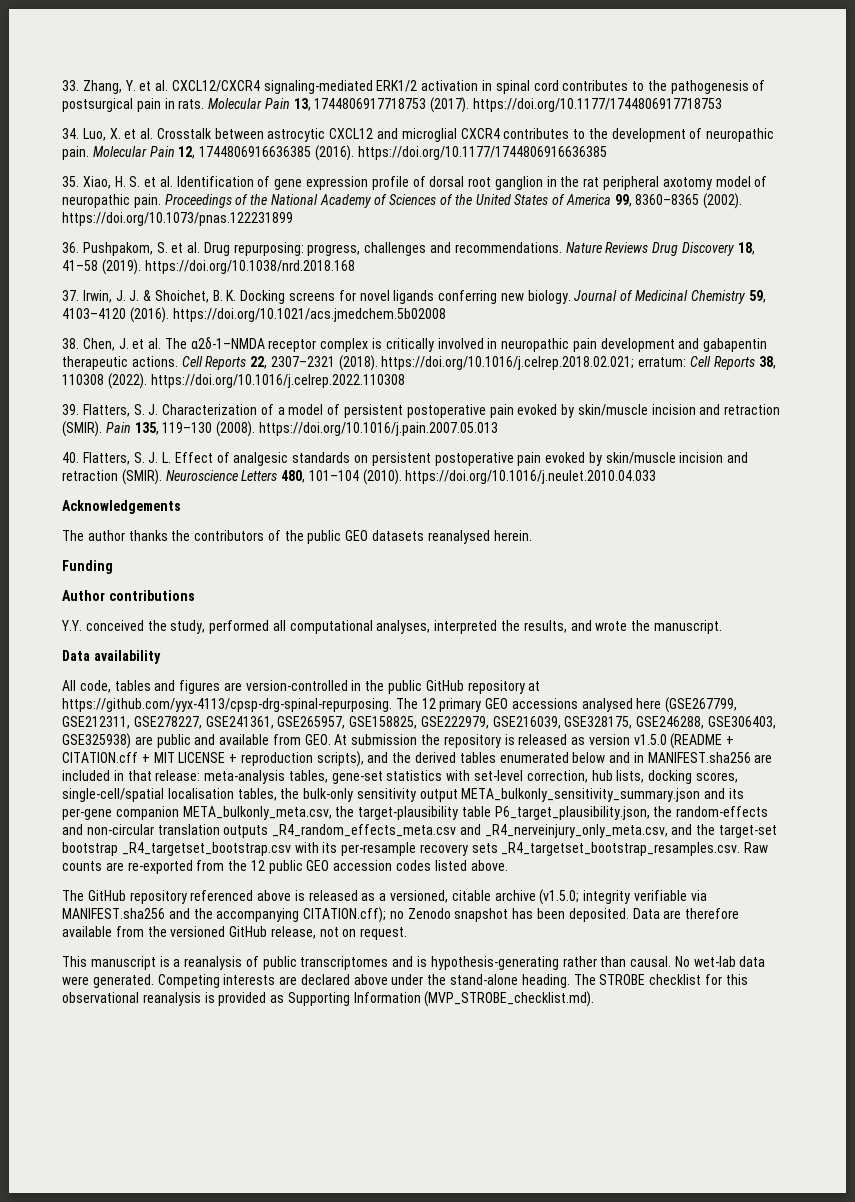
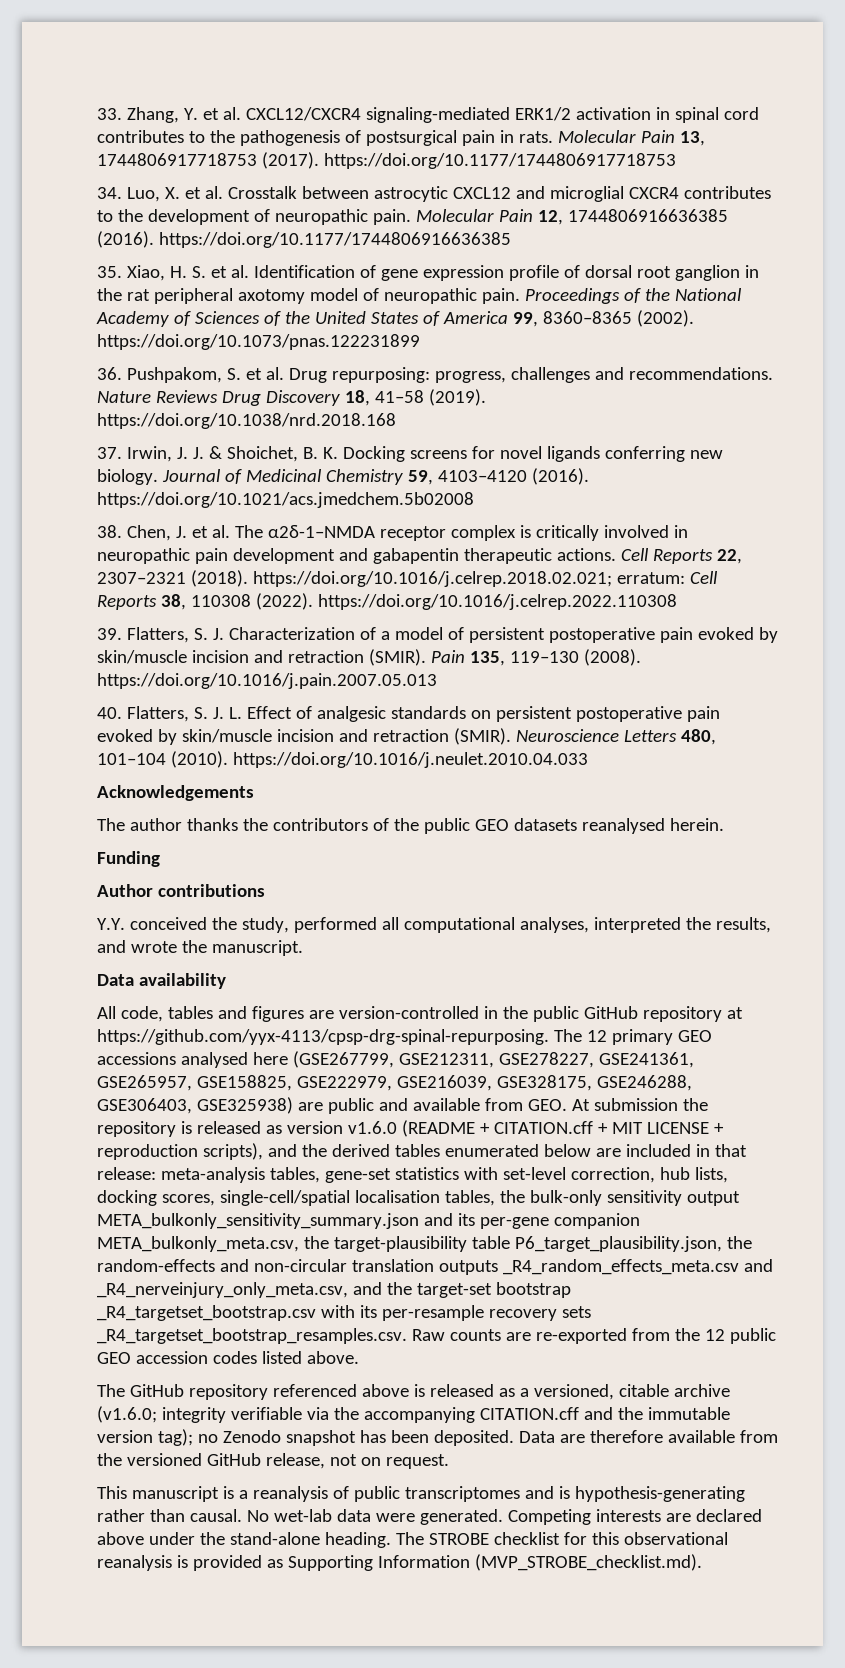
- All code, tables and figures are version-controlled in the public GitHub repository at https://github.com/yyx-4113/cpsp-drg-spinal-repurposing. The 12 primary GEO accessions analysed here (GSE267799, GSE212311, GSE278227, GSE241361, GSE265957, GSE158825, GSE222979, GSE216039, GSE328175, GSE246288, GSE306403, GSE325938) are public and available from GEO. At submission the repository is released as version v1.5.0 (README + CITATION.cff + MIT LICENSE + reproduction scripts), and the derived tables enumerated below and in MANIFEST.sha256 are included in that release:
+ All code, tables and figures are version-controlled in the public GitHub repository at https://github.com/yyx-4113/cpsp-drg-spinal-repurposing. The 12 primary GEO accessions analysed here (GSE267799, GSE212311, GSE278227, GSE241361, GSE265957, GSE158825, GSE222979, GSE216039, GSE328175, GSE246288, GSE306403, GSE325938) are public and available from GEO. At submission the repository is released as version v1.6.0 (README + CITATION.cff + MIT LICENSE + reproduction scripts), and the derived tables enumerated below are included in that release:
- The GitHub repository referenced above is released as a versioned, citable archive (v1.5.0; integrity verifiable via MANIFEST.sha256 and the accompanying CITATION.cff); no Zenodo snapshot has been deposited.
+ The GitHub repository referenced above is released as a versioned, citable archive (v1.6.0; integrity verifiable via the accompanying CITATION.cff and the immutable version tag); no Zenodo snapshot has been deposited.

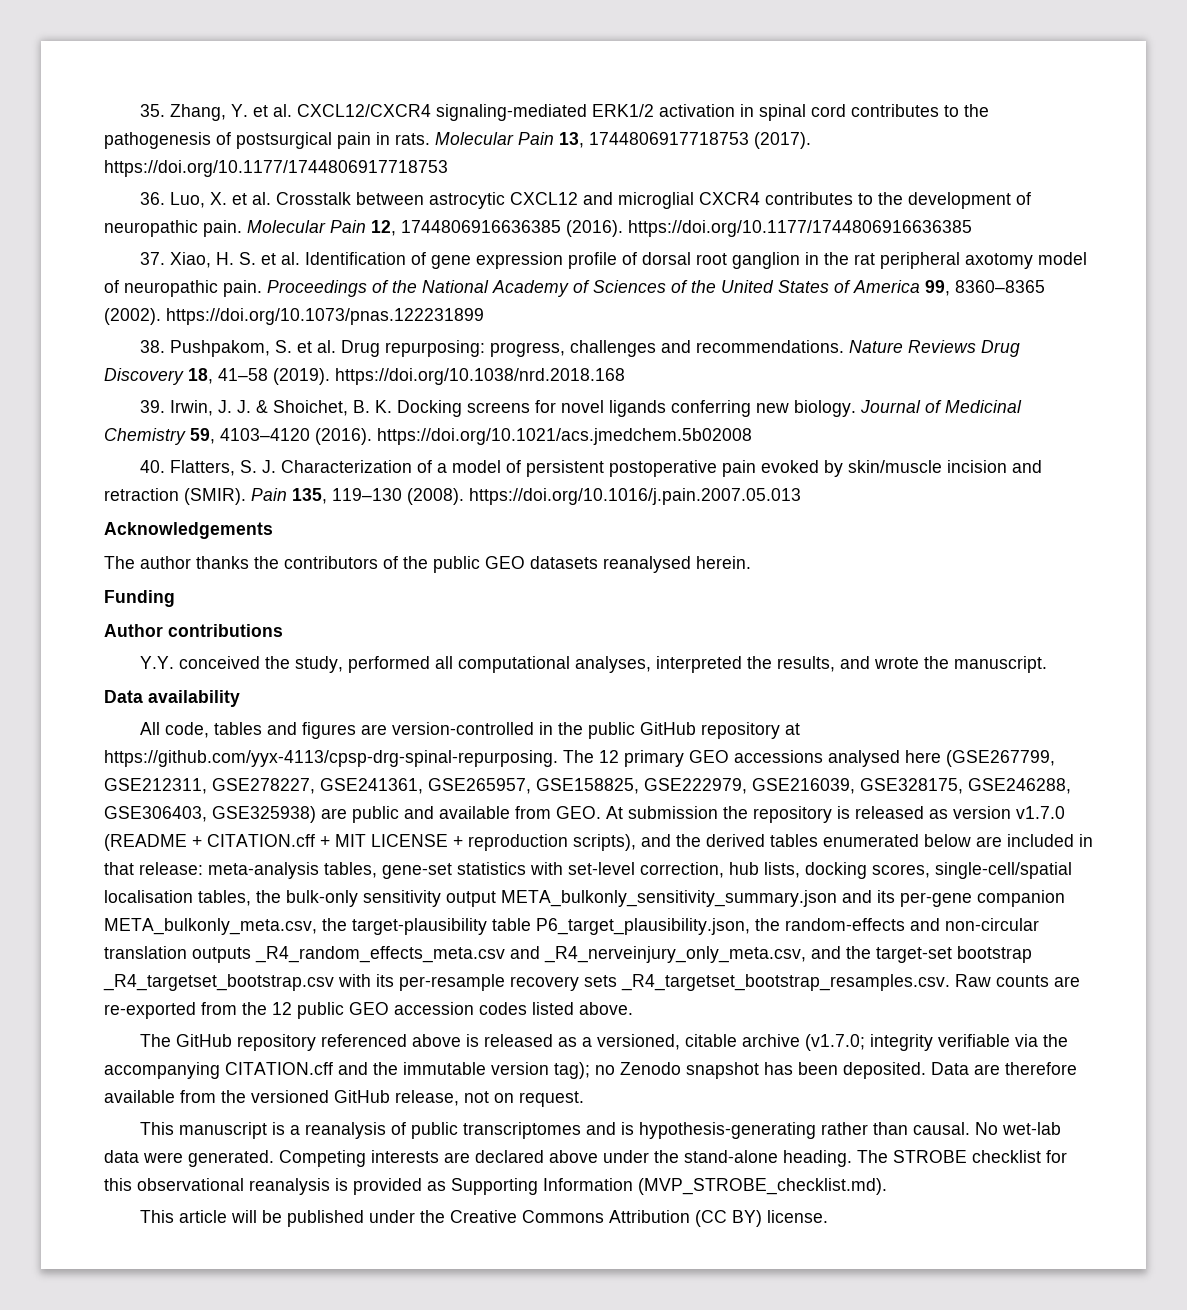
- 33. Zhang, Y. et al. CXCL12/CXCR4 signaling-mediated ERK1/2 activation in spinal cord contributes to the pathogenesis of postsurgical pain in rats.
+ 35. Zhang, Y. et al. CXCL12/CXCR4 signaling-mediated ERK1/2 activation in spinal cord contributes to the pathogenesis of postsurgical pain in rats.
- 34. Luo, X. et al. Crosstalk between astrocytic CXCL12 and microglial CXCR4 contributes to the development of neuropathic pain.
+ 36. Luo, X. et al. Crosstalk between astrocytic CXCL12 and microglial CXCR4 contributes to the development of neuropathic pain.
- 35. Xiao, H. S. et al. Identification of gene expression profile of dorsal root ganglion in the rat peripheral axotomy model of neuropathic pain.
+ 37. Xiao, H. S. et al. Identification of gene expression profile of dorsal root ganglion in the rat peripheral axotomy model of neuropathic pain.
- 36. Pushpakom, S. et al. Drug repurposing: progress, challenges and recommendations.
+ 38. Pushpakom, S. et al. Drug repurposing: progress, challenges and recommendations.
- 37. Irwin, J. J. & Shoichet, B. K. Docking screens for novel ligands conferring new biology.
+ 39. Irwin, J. J. & Shoichet, B. K. Docking screens for novel ligands conferring new biology.
- 38. Chen, J. et al. The α2δ-1–NMDA receptor complex is critically involved in neuropathic pain development and gabapentin therapeutic actions. Cell Reports 22, 2307–2321 (2018). https://doi.org/10.1016/j.celrep.2018.02.021; erratum: Cell Reports 38, 110308 (2022). https://doi.org/10.1016/j.celrep.2022.110308
- 39. Flatters, S. J. Characterization of a model of persistent postoperative pain evoked by skin/muscle incision and retraction (SMIR).
+ 40. Flatters, S. J. Characterization of a model of persistent postoperative pain evoked by skin/muscle incision and retraction (SMIR).
- 40. Flatters, S. J. L. Effect of analgesic standards on persistent postoperative pain evoked by skin/muscle incision and retraction (SMIR). Neuroscience Letters 480, 101–104 (2010). https://doi.org/10.1016/j.neulet.2010.04.033
- All code, tables and figures are version-controlled in the public GitHub repository at https://github.com/yyx-4113/cpsp-drg-spinal-repurposing. The 12 primary GEO accessions analysed here (GSE267799, GSE212311, GSE278227, GSE241361, GSE265957, GSE158825, GSE222979, GSE216039, GSE328175, GSE246288, GSE306403, GSE325938) are public and available from GEO. At submission the repository is released as version v1.6.0 (README + CITATION.cff + MIT LICENSE + reproduction scripts), and the derived tables enumerated below are included in that release:
+ All code, tables and figures are version-controlled in the public GitHub repository at https://github.com/yyx-4113/cpsp-drg-spinal-repurposing. The 12 primary GEO accessions analysed here (GSE267799, GSE212311, GSE278227, GSE241361, GSE265957, GSE158825, GSE222979, GSE216039, GSE328175, GSE246288, GSE306403, GSE325938) are public and available from GEO. At submission the repository is released as version v1.7.0 (README + CITATION.cff + MIT LICENSE + reproduction scripts), and the derived tables enumerated below are included in that release:
- The GitHub repository referenced above is released as a versioned, citable archive (v1.6.0; integrity verifiable via the accompanying CITATION.cff and the immutable version tag); no Zenodo snapshot has been deposited.
+ The GitHub repository referenced above is released as a versioned, citable archive (v1.7.0; integrity verifiable via the accompanying CITATION.cff and the immutable version tag); no Zenodo snapshot has been deposited.
+ This article will be published under the Creative Commons Attribution (CC BY) license.

